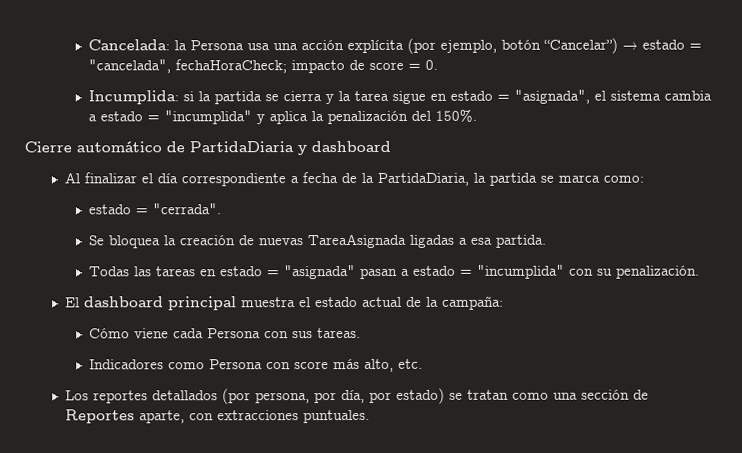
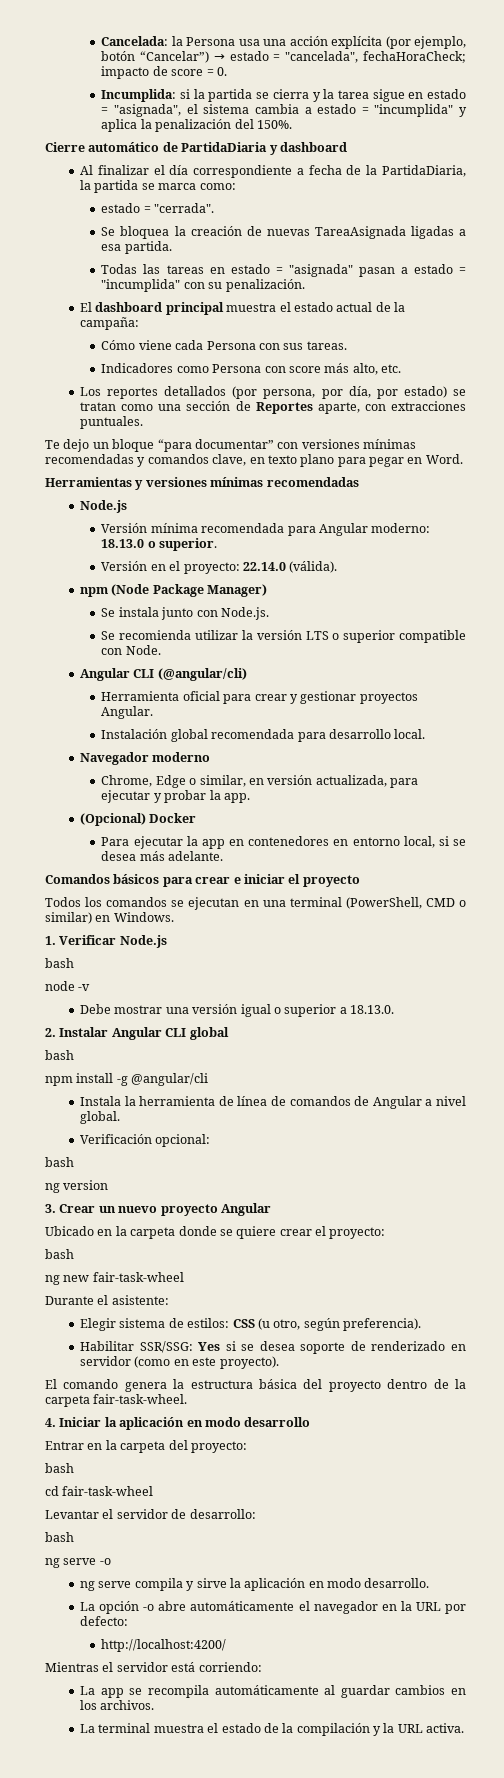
+ Te dejo un bloque “para documentar” con versiones mínimas recomendadas y comandos clave, en texto plano para pegar en Word.
+ Herramientas y versiones mínimas recomendadas
+ Node.js
+ Versión mínima recomendada para Angular moderno: 18.13.0 o superior.
+ Versión en el proyecto: 22.14.0 (válida).
+ npm (Node Package Manager)
+ Se instala junto con Node.js.
+ Se recomienda utilizar la versión LTS o superior compatible con Node.
+ Angular CLI (@angular/cli)
+ Herramienta oficial para crear y gestionar proyectos Angular.
+ Instalación global recomendada para desarrollo local.
+ Navegador moderno
+ Chrome, Edge o similar, en versión actualizada, para ejecutar y probar la app.
+ (Opcional) Docker
+ Para ejecutar la app en contenedores en entorno local, si se desea más adelante.
+ Comandos básicos para crear e iniciar el proyecto
+ Todos los comandos se ejecutan en una terminal (PowerShell, CMD o similar) en Windows.
+ 1. Verificar Node.js
+ bash
+ node -v
+ Debe mostrar una versión igual o superior a 18.13.0.
+ 2. Instalar Angular CLI global
+ bash
+ npm install -g @angular/cli
+ Instala la herramienta de línea de comandos de Angular a nivel global.
+ Verificación opcional:
+ bash
+ ng version
+ 3. Crear un nuevo proyecto Angular
+ Ubicado en la carpeta donde se quiere crear el proyecto:
+ bash
+ ng new fair-task-wheel
+ Durante el asistente:
+ Elegir sistema de estilos: CSS (u otro, según preferencia).
+ Habilitar SSR/SSG: Yes si se desea soporte de renderizado en servidor (como en este proyecto).
+ El comando genera la estructura básica del proyecto dentro de la carpeta fair-task-wheel.
+ 4. Iniciar la aplicación en modo desarrollo
+ Entrar en la carpeta del proyecto:
+ bash
+ cd fair-task-wheel
+ Levantar el servidor de desarrollo:
+ bash
+ ng serve -o
+ ng serve compila y sirve la aplicación en modo desarrollo.
+ La opción -o abre automáticamente el navegador en la URL por defecto:
+ http://localhost:4200/
+ Mientras el servidor está corriendo:
+ La app se recompila automáticamente al guardar cambios en los archivos.
+ La terminal muestra el estado de la compilación y la URL activa.

